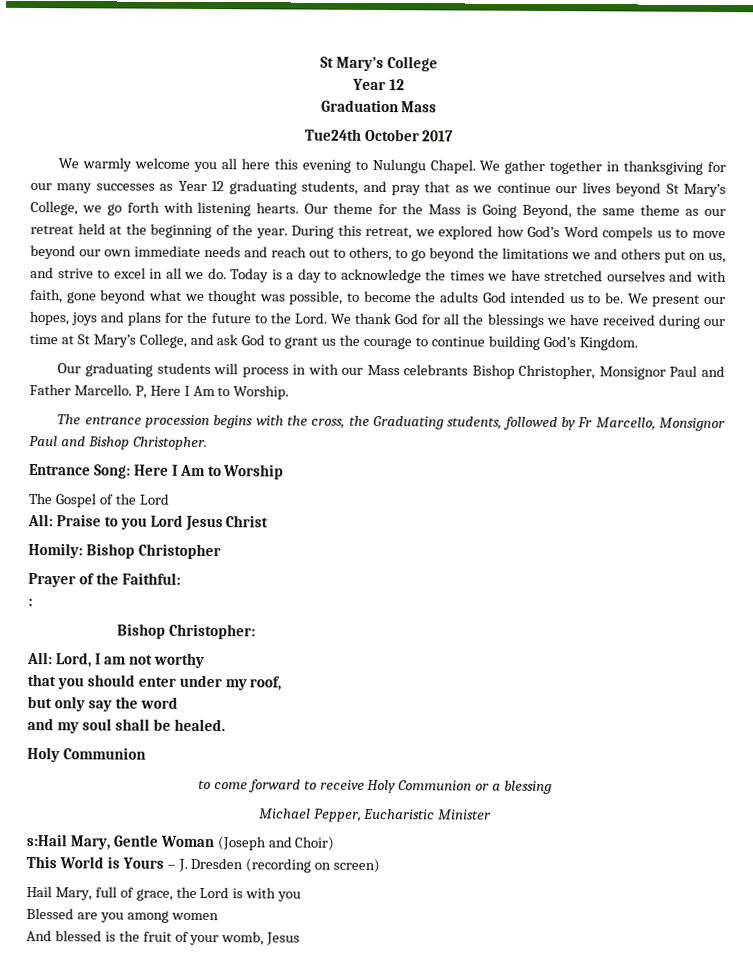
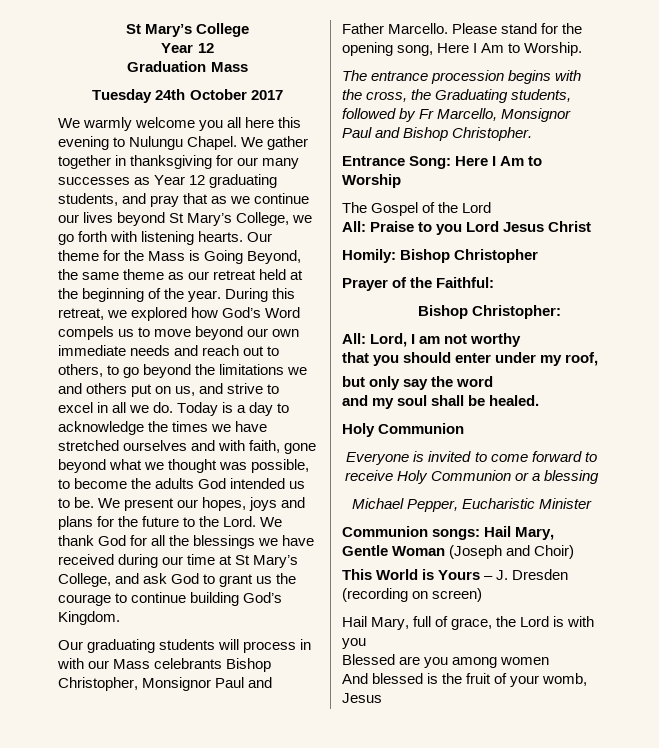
- Tue24th October 2017
+ Tuesday 24th October 2017
- P, Here I Am to Worship.
+ Please stand for the opening song, Here I Am to Worship.
- :
- to come forward to receive Holy Communion or a blessing
+ Everyone is invited to come forward to receive Holy Communion or a blessing
- s:Hail Mary, Gentle Woman (Joseph and Choir)
+ Communion songs: Hail Mary, Gentle Woman (Joseph and Choir)

